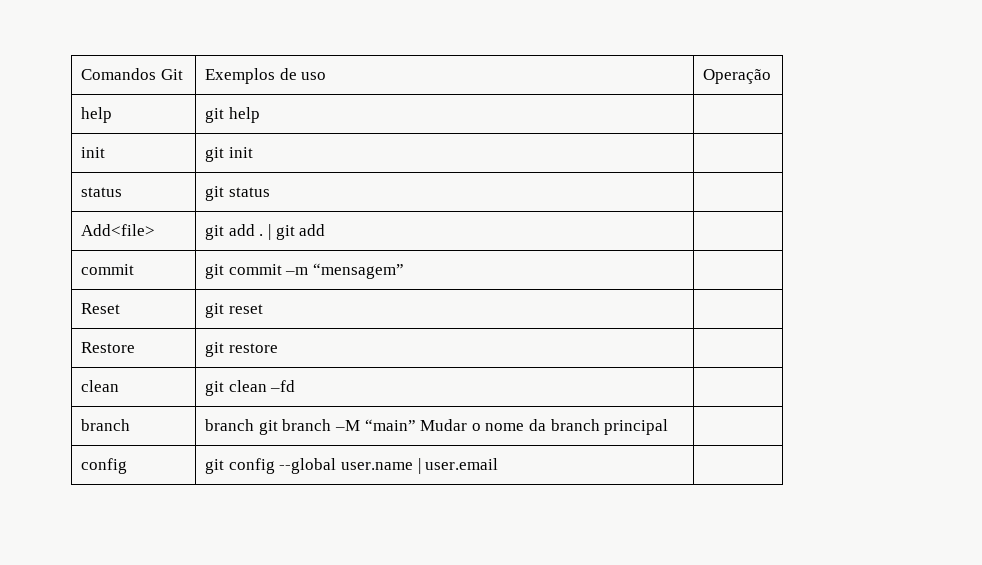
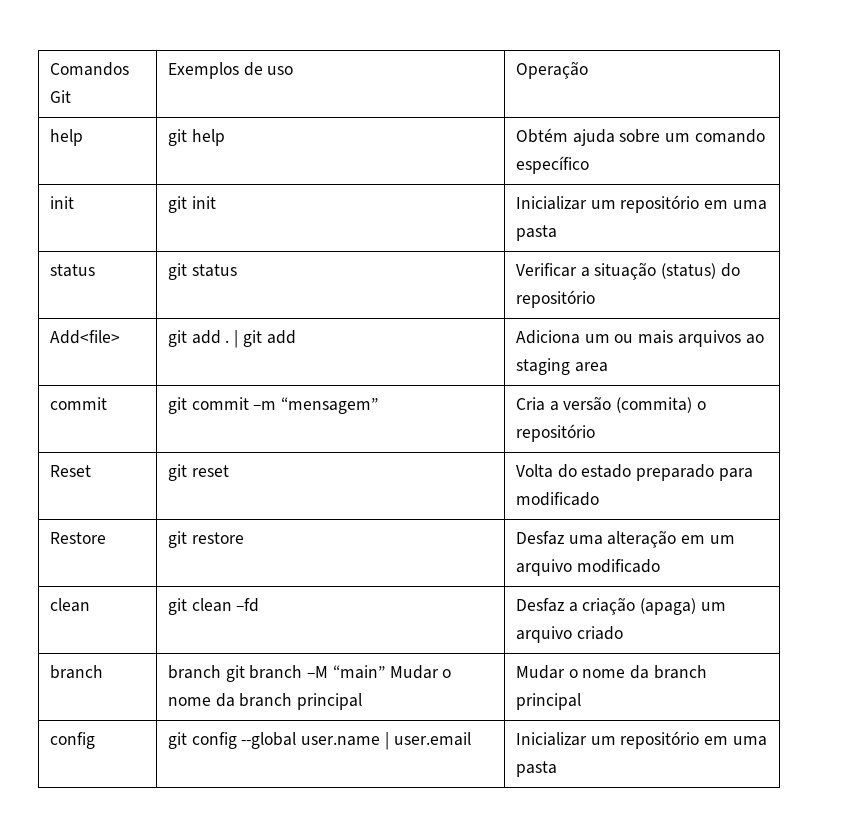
- help | git help |
- init | git init |
- status | git status |
+ help | git help | Obtém ajuda sobre um comando específico
+ init | git init | Inicializar um repositório em uma pasta
+ status | git status | Verificar a situação (status) do repositório
- Add<file> | git add . | git add |
+ Add<file> | git add . | git add | Adiciona um ou mais arquivos ao staging area
- commit | git commit –m “mensagem” |
- Reset | git reset |
- Restore | git restore |
- clean | git clean –fd |
+ commit | git commit –m “mensagem” | Cria a versão (commita) o repositório
+ Reset | git reset | Volta do estado preparado para modificado
+ Restore | git restore | Desfaz uma alteração em um arquivo modificado
+ clean | git clean –fd | Desfaz a criação (apaga) um arquivo criado
- branch | branch git branch –M “main” Mudar o nome da branch principal |
+ branch | branch git branch –M “main” Mudar o nome da branch principal | Mudar o nome da branch principal
- config | git config --global user.name | user.email |
+ config | git config --global user.name | user.email | Inicializar um repositório em uma pasta

